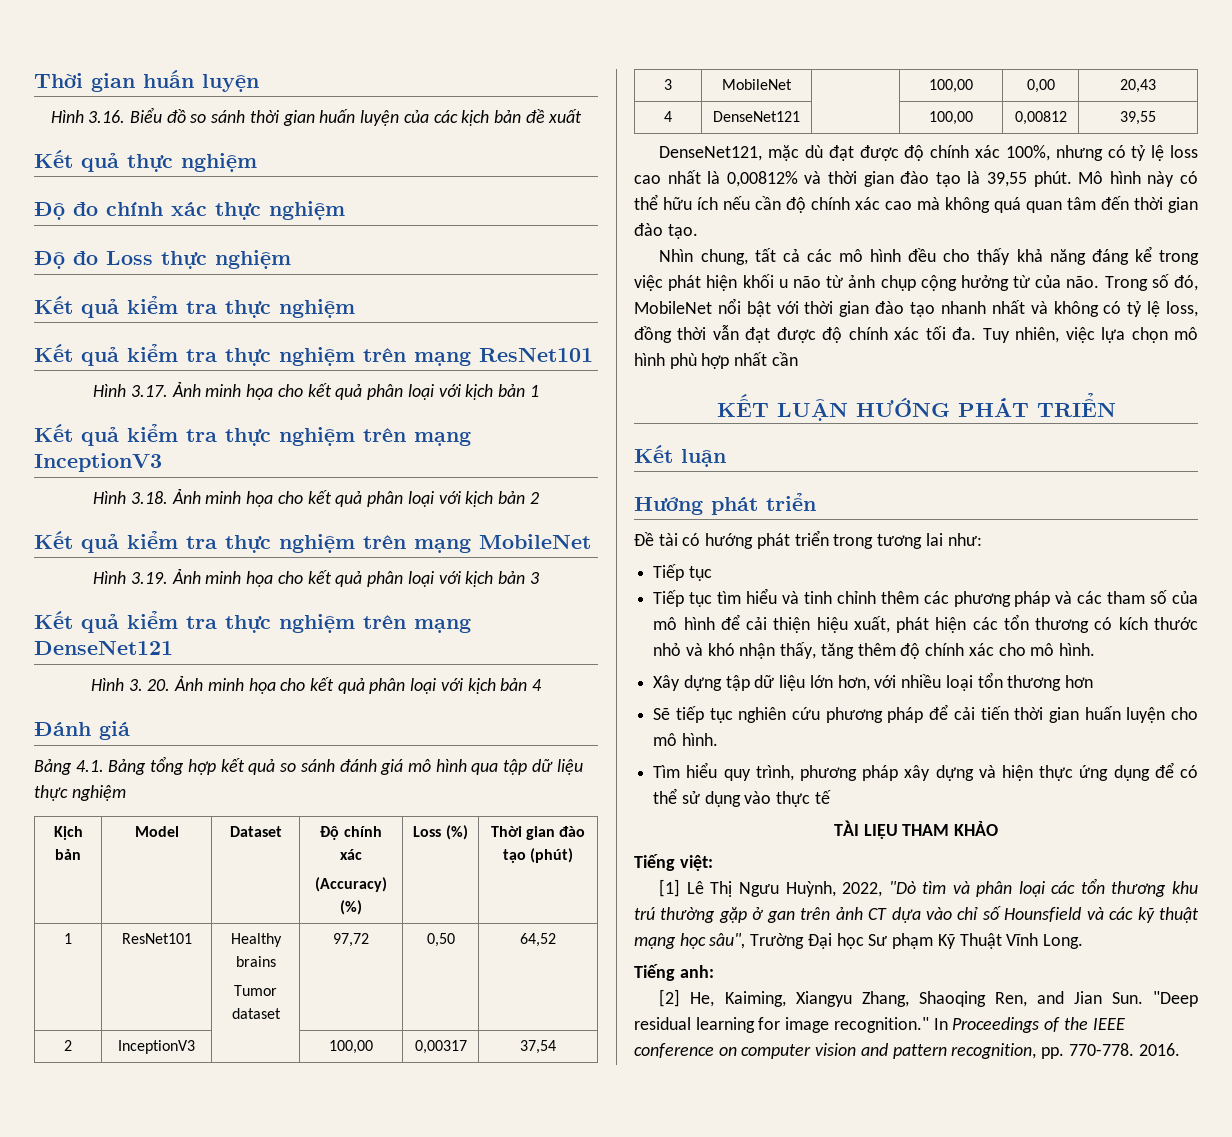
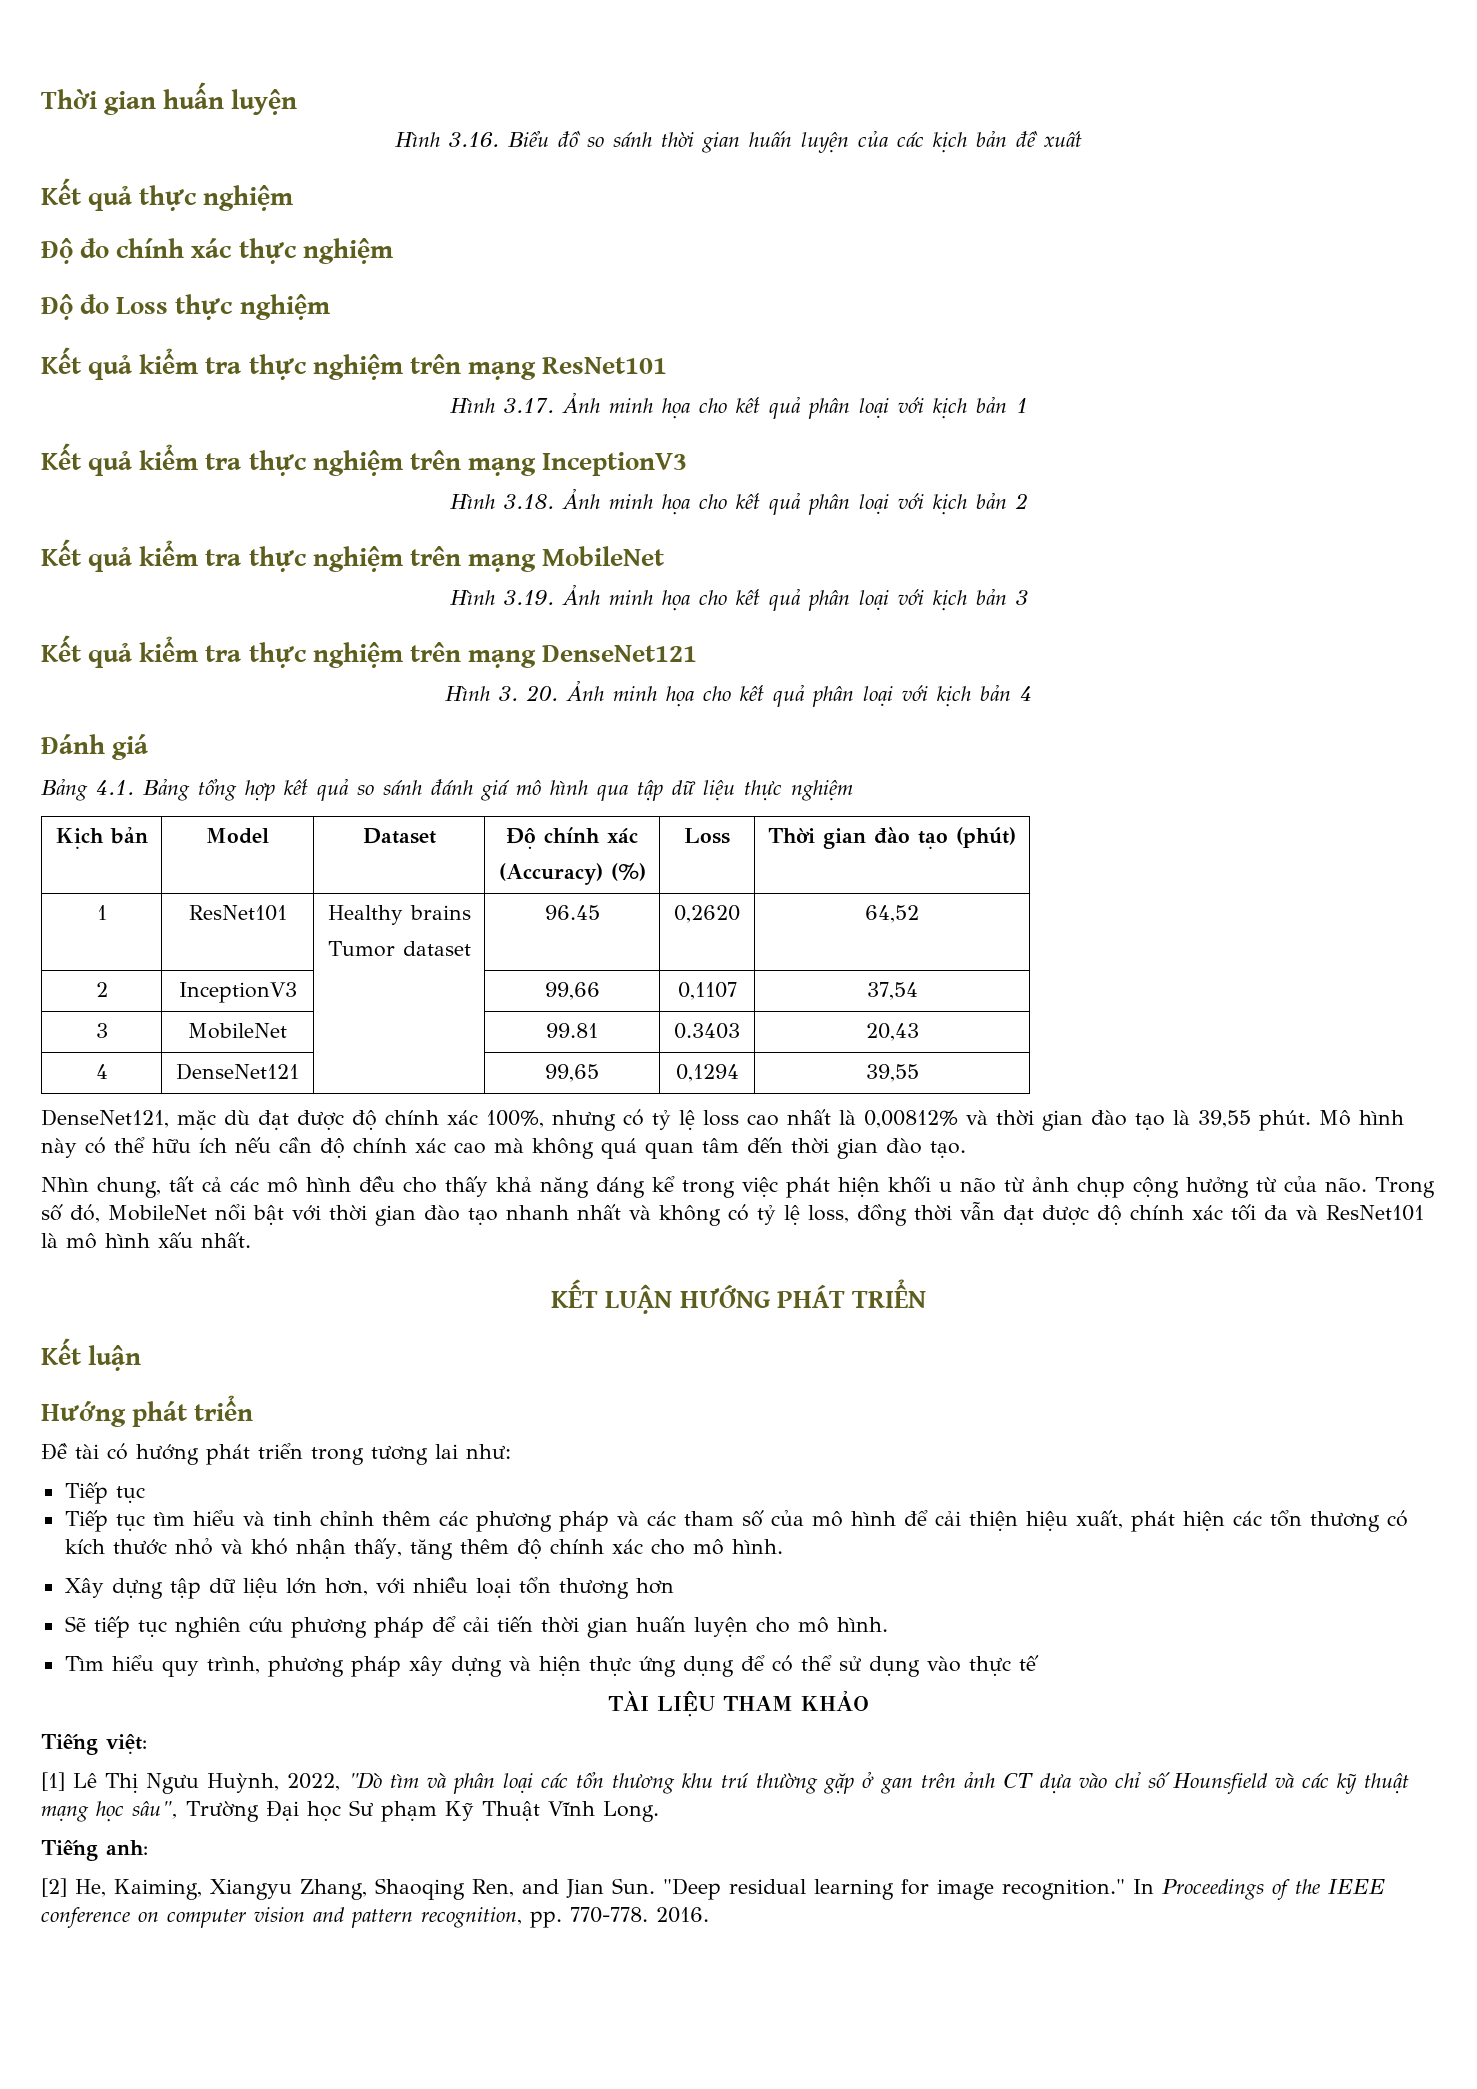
  Độ đo Loss thực nghiệm
- Kết quả kiểm tra thực nghiệm
  Kịch bản | Model | Dataset | Độ chính xác
- (Accuracy) (%) | Loss (%) | Thời gian đào tạo (phút)
+ (Accuracy) (%) | Loss | Thời gian đào tạo (phút)
  1 | ResNet101 | Healthy brains
- Tumor dataset | 97,72 | 0,50 | 64,52
+ Tumor dataset | 96.45 | 0,2620 | 64,52
- 2 | InceptionV3 | | 100,00 | 0,00317 | 37,54
+ 2 | InceptionV3 | | 99,66 | 0,1107 | 37,54
- 3 | MobileNet | | 100,00 | 0,00 | 20,43
+ 3 | MobileNet | | 99.81 | 0.3403 | 20,43
- 4 | DenseNet121 | | 100,00 | 0,00812 | 39,55
+ 4 | DenseNet121 | | 99,65 | 0,1294 | 39,55
- Trong số đó, MobileNet nổi bật với thời gian đào tạo nhanh nhất và không có tỷ lệ loss, đồng thời vẫn đạt được độ chính xác tối đa. Tuy nhiên, việc lựa chọn mô hình phù hợp nhất cần
+ Trong số đó, MobileNet nổi bật với thời gian đào tạo nhanh nhất và không có tỷ lệ loss, đồng thời vẫn đạt được độ chính xác tối đa và ResNet101 là mô hình xấu nhất.

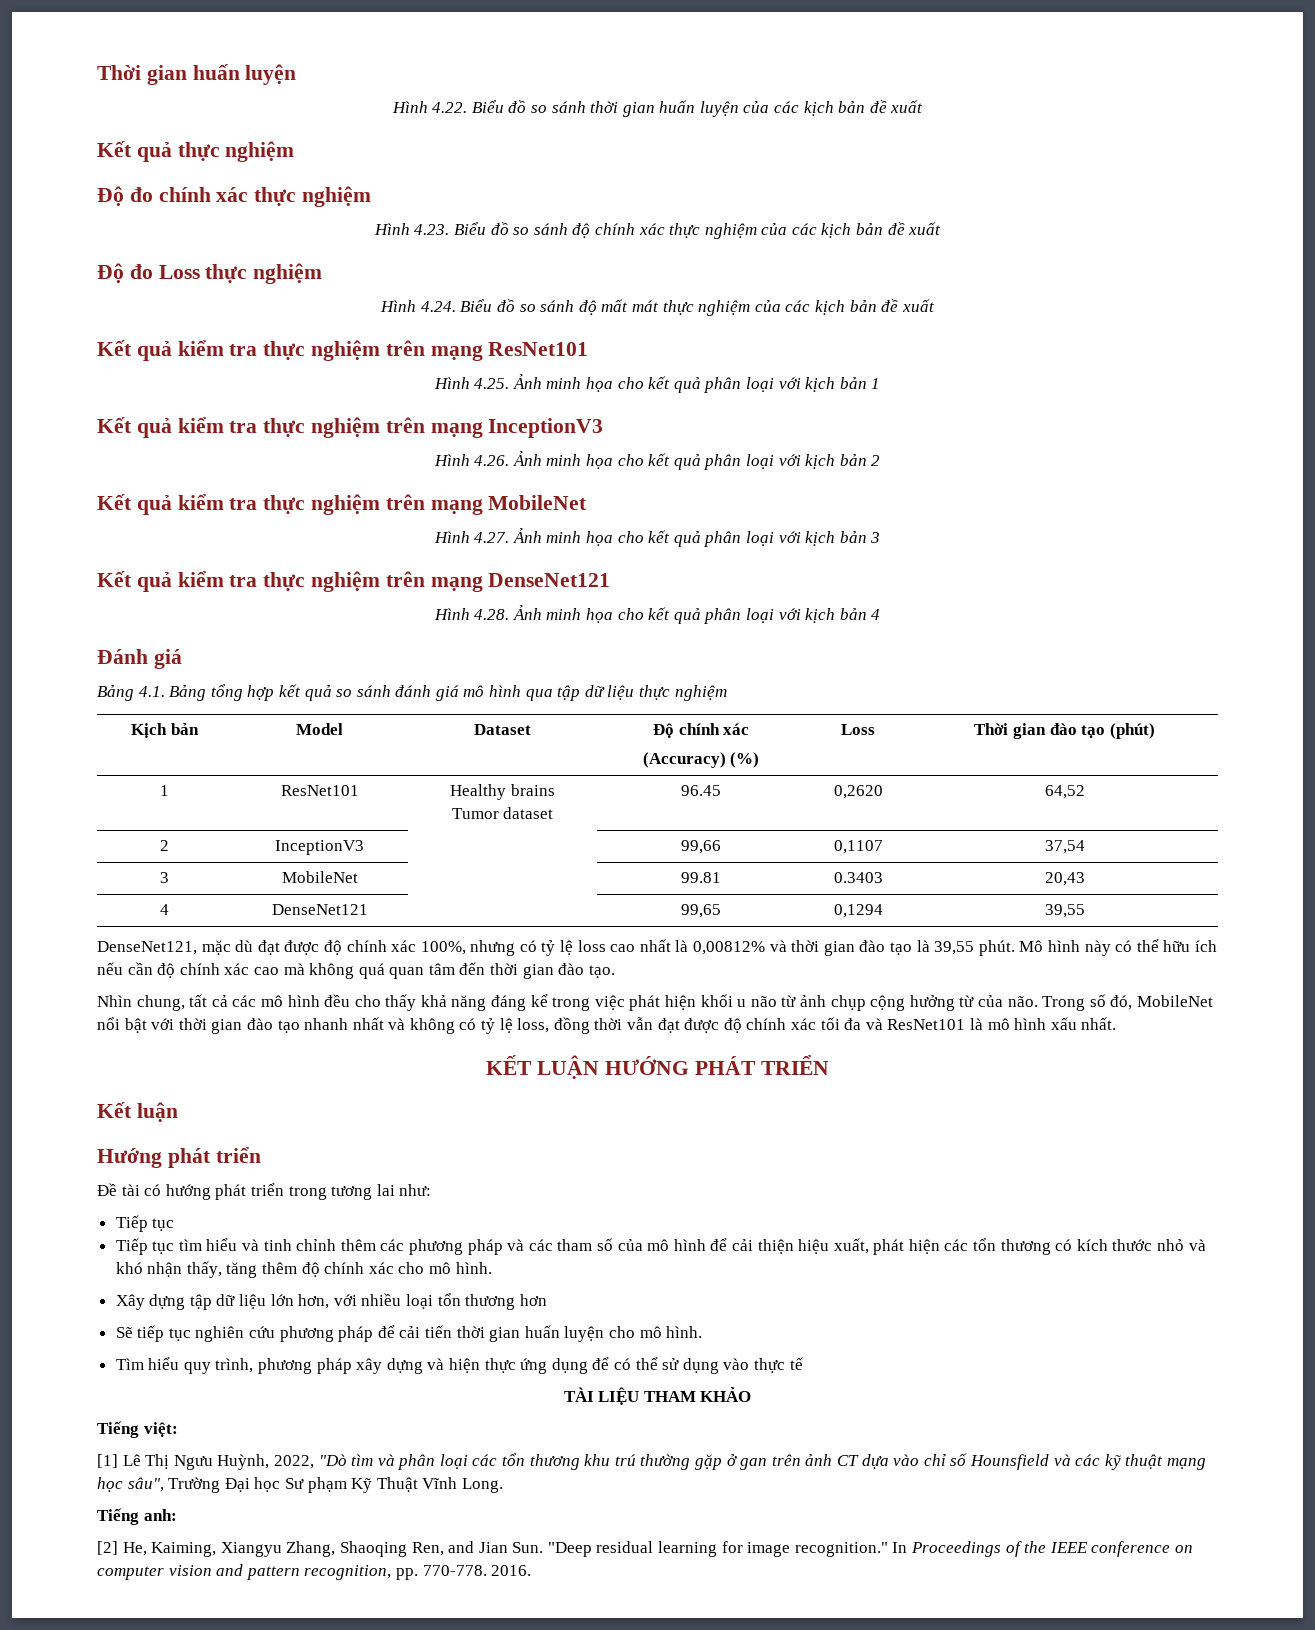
- Hình 3.16. Biểu đồ so sánh thời gian huấn luyện của các kịch bản đề xuất
+ Hình 4.22. Biểu đồ so sánh thời gian huấn luyện của các kịch bản đề xuất
+ Hình 4.23. Biểu đồ so sánh độ chính xác thực nghiệm của các kịch bản đề xuất
+ Hình 4.24. Biểu đồ so sánh độ mất mát thực nghiệm của các kịch bản đề xuất
- Hình 3.17. Ảnh minh họa cho kết quả phân loại với kịch bản 1
+ Hình 4.25. Ảnh minh họa cho kết quả phân loại với kịch bản 1
- Hình 3.18. Ảnh minh họa cho kết quả phân loại với kịch bản 2
+ Hình 4.26. Ảnh minh họa cho kết quả phân loại với kịch bản 2
- Hình 3.19. Ảnh minh họa cho kết quả phân loại với kịch bản 3
+ Hình 4.27. Ảnh minh họa cho kết quả phân loại với kịch bản 3
- Hình 3. 20. Ảnh minh họa cho kết quả phân loại với kịch bản 4
+ Hình 4.28. Ảnh minh họa cho kết quả phân loại với kịch bản 4

